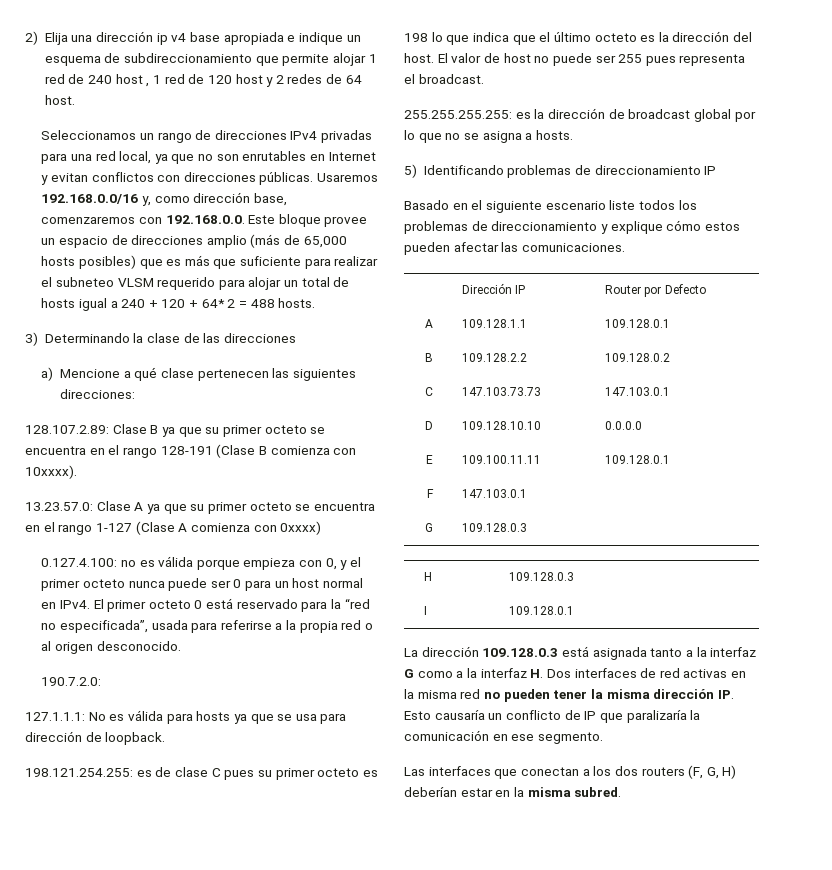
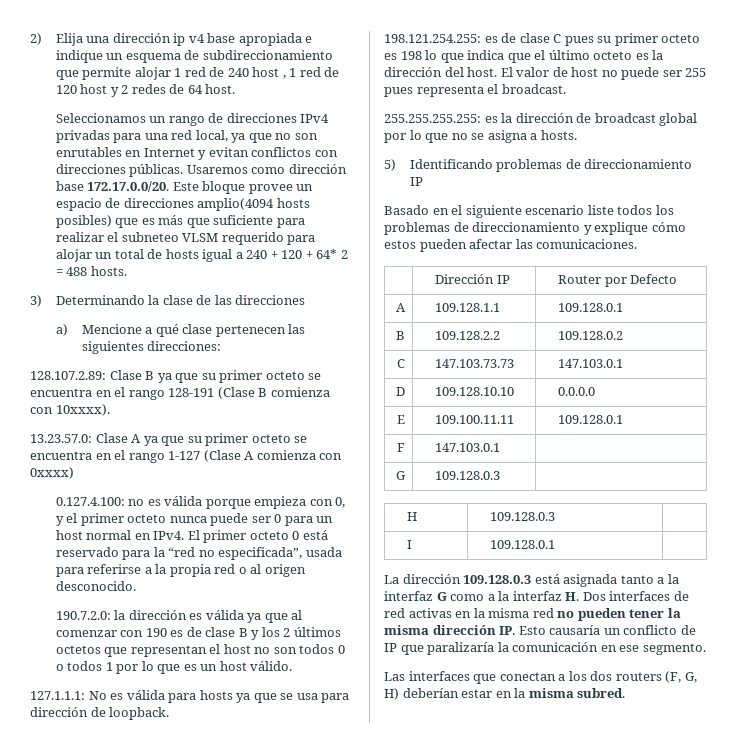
- Usaremos 192.168.0.0/16 y, como dirección base, comenzaremos con 192.168.0.0. Este bloque provee un espacio de direcciones amplio (más de 65,000 hosts posibles) que es más que suficiente para realizar el subneteo VLSM requerido para alojar un total de hosts igual a 240 + 120 + 64* 2 = 488 hosts.
+ Usaremos como dirección base 172.17.0.0/20. Este bloque provee un espacio de direcciones amplio(4094 hosts posibles) que es más que suficiente para realizar el subneteo VLSM requerido para alojar un total de hosts igual a 240 + 120 + 64* 2 = 488 hosts.
- 190.7.2.0:
+ 190.7.2.0: la dirección es válida ya que al comenzar con 190 es de clase B y los 2 últimos octetos que representan el host no son todos 0 o todos 1 por lo que es un host válido.

